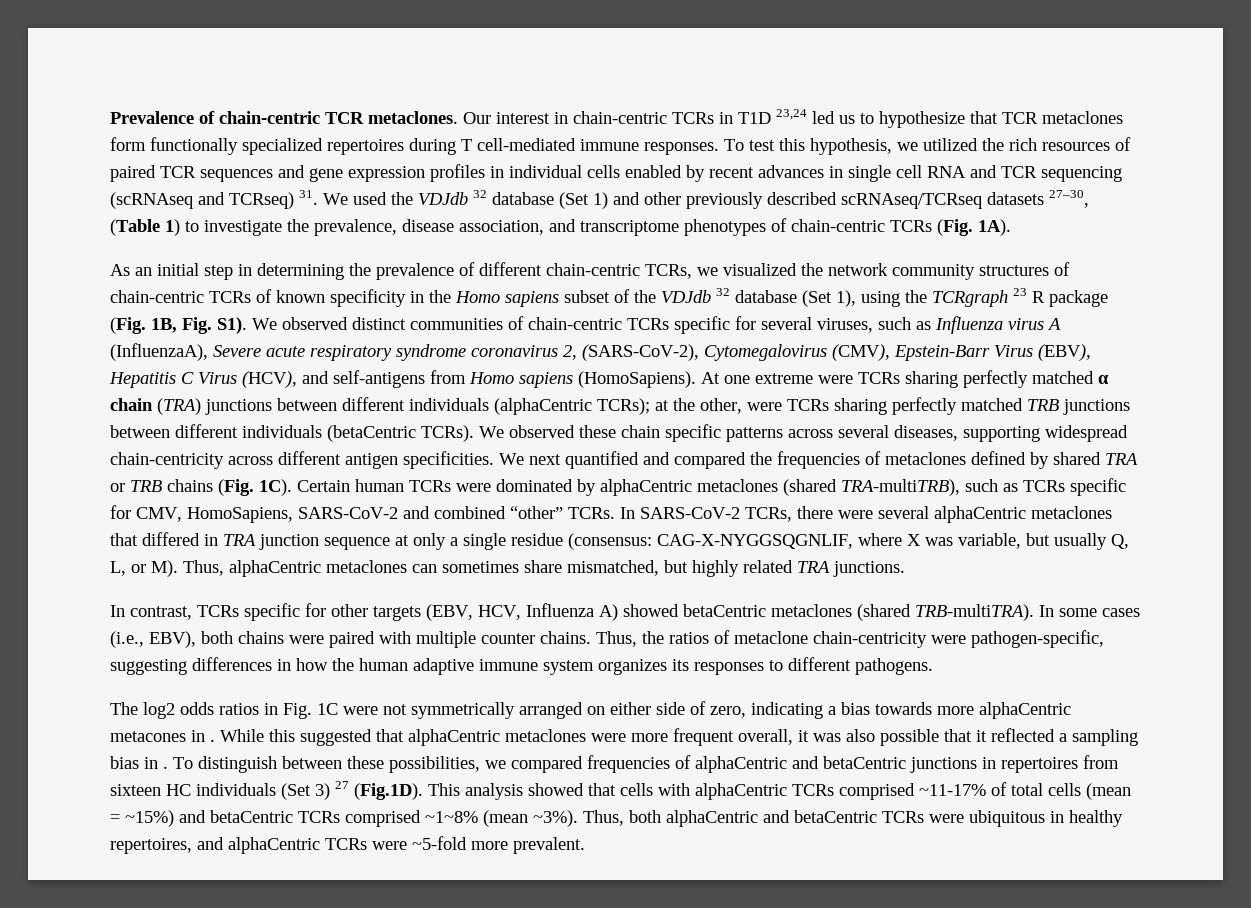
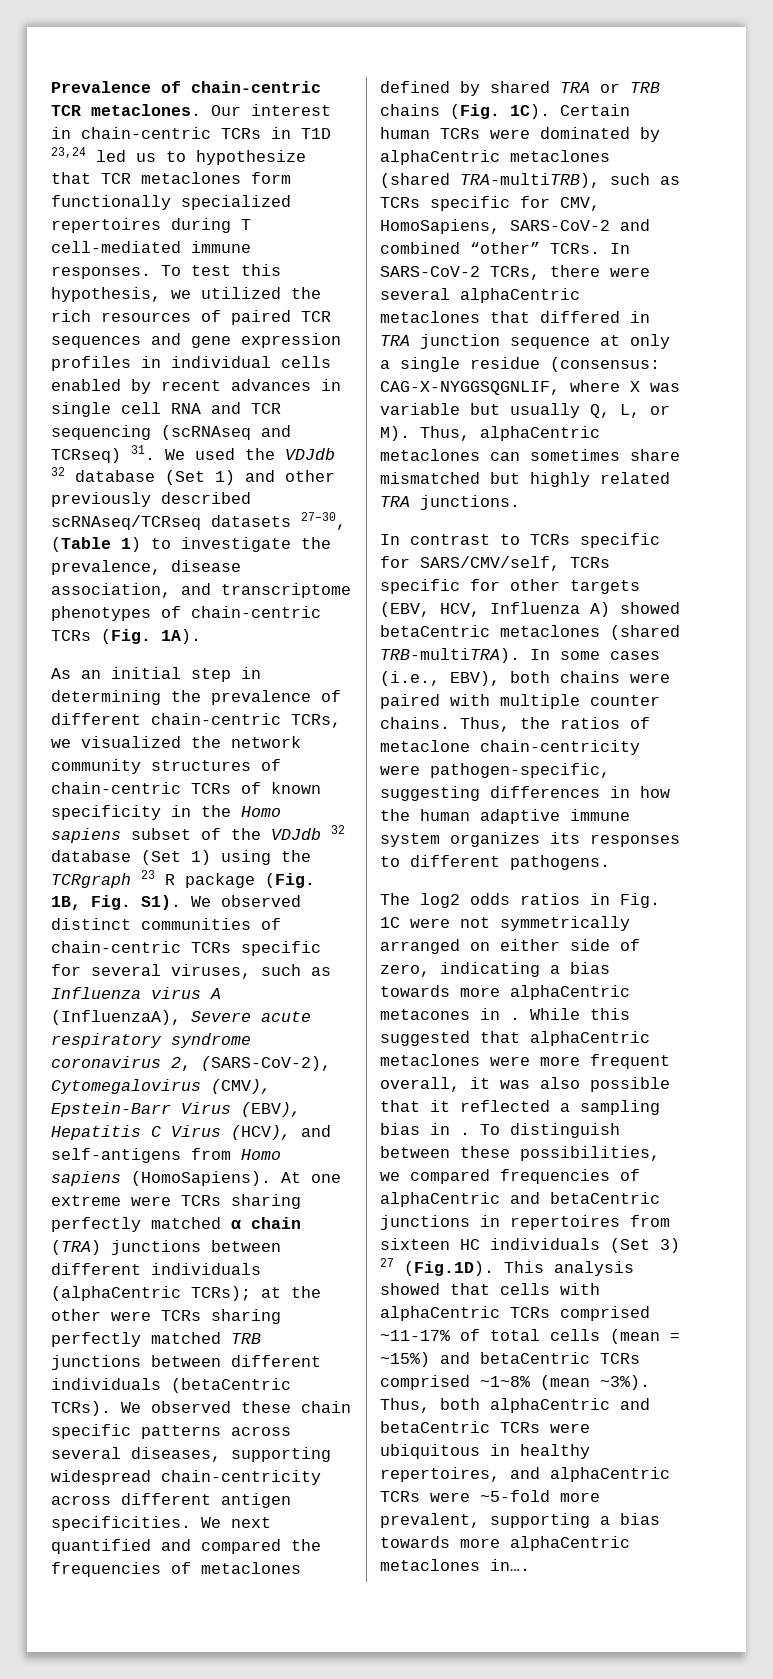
- As an initial step in determining the prevalence of different chain-centric TCRs, we visualized the network community structures of chain-centric TCRs of known specificity in the Homo sapiens subset of the VDJdb 32 database (Set 1), using the TCRgraph 23 R package (Fig. 1B, Fig. S1). We observed distinct communities of chain-centric TCRs specific for several viruses, such as Influenza virus A (InfluenzaA), Severe acute respiratory syndrome coronavirus 2, (SARS-CoV-2), Cytomegalovirus (CMV), Epstein-Barr Virus (EBV), Hepatitis C Virus (HCV), and self-antigens from Homo sapiens (HomoSapiens).
+ As an initial step in determining the prevalence of different chain-centric TCRs, we visualized the network community structures of chain-centric TCRs of known specificity in the Homo sapiens subset of the VDJdb 32 database (Set 1) using the TCRgraph 23 R package (Fig. 1B, Fig. S1). We observed distinct communities of chain-centric TCRs specific for several viruses, such as Influenza virus A (InfluenzaA), Severe acute respiratory syndrome coronavirus 2, (SARS-CoV-2), Cytomegalovirus (CMV), Epstein-Barr Virus (EBV), Hepatitis C Virus (HCV), and self-antigens from Homo sapiens (HomoSapiens).
- At one extreme were TCRs sharing perfectly matched α chain (TRA) junctions between different individuals (alphaCentric TCRs); at the other, were TCRs sharing perfectly matched TRB junctions between different individuals (betaCentric TCRs).
+ At one extreme were TCRs sharing perfectly matched α chain (TRA) junctions between different individuals (alphaCentric TCRs); at the other were TCRs sharing perfectly matched TRB junctions between different individuals (betaCentric TCRs).
- In SARS-CoV-2 TCRs, there were several alphaCentric metaclones that differed in TRA junction sequence at only a single residue (consensus: CAG-X-NYGGSQGNLIF, where X was variable, but usually Q, L, or M). Thus, alphaCentric metaclones can sometimes share mismatched, but highly related TRA junctions.
+ In SARS-CoV-2 TCRs, there were several alphaCentric metaclones that differed in TRA junction sequence at only a single residue (consensus: CAG-X-NYGGSQGNLIF, where X was variable but usually Q, L, or M). Thus, alphaCentric metaclones can sometimes share mismatched but highly related TRA junctions.
- In contrast, TCRs specific for other targets (EBV, HCV, Influenza A) showed betaCentric metaclones (shared TRB-multiTRA).
+ In contrast to TCRs specific for SARS/CMV/self, TCRs specific for other targets (EBV, HCV, Influenza A) showed betaCentric metaclones (shared TRB-multiTRA).
- Thus, both alphaCentric and betaCentric TCRs were ubiquitous in healthy repertoires, and alphaCentric TCRs were ~5-fold more prevalent.
+ Thus, both alphaCentric and betaCentric TCRs were ubiquitous in healthy repertoires, and alphaCentric TCRs were ~5-fold more prevalent, supporting a bias towards more alphaCentric metaclones in….

